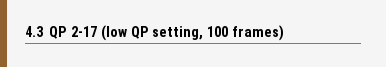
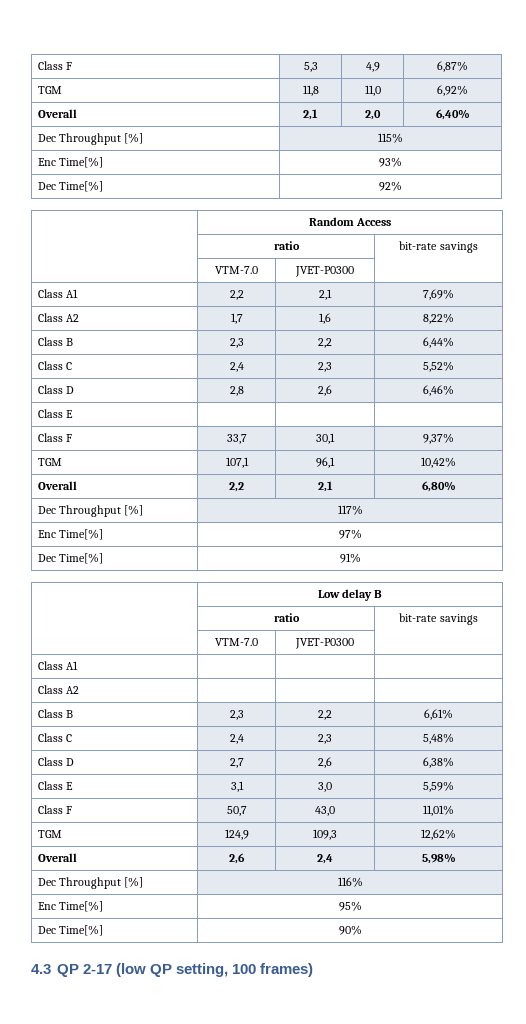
+ Class F | 5,3 | 4,9 | 6,87%
+ TGM | 11,8 | 11,0 | 6,92%
+ Overall | 2,1 | 2,0 | 6,40%
+ Dec Throughput [%] | 115%
+ Enc Time[%] | 93%
+ Dec Time[%] | 92%
+ | Random Access
+ | ratio | bit-rate savings
+ | VTM-7.0 | JVET-P0300 |
+ Class A1 | 2,2 | 2,1 | 7,69%
+ Class A2 | 1,7 | 1,6 | 8,22%
+ Class B | 2,3 | 2,2 | 6,44%
+ Class C | 2,4 | 2,3 | 5,52%
+ Class D | 2,8 | 2,6 | 6,46%
+ Class E | | |
+ Class F | 33,7 | 30,1 | 9,37%
+ TGM | 107,1 | 96,1 | 10,42%
+ Overall | 2,2 | 2,1 | 6,80%
+ Dec Throughput [%] | 117%
+ Enc Time[%] | 97%
+ Dec Time[%] | 91%
+ | Low delay B
+ | ratio | bit-rate savings
+ | VTM-7.0 | JVET-P0300 |
+ Class A1 | | |
+ Class A2 | | |
+ Class B | 2,3 | 2,2 | 6,61%
+ Class C | 2,4 | 2,3 | 5,48%
+ Class D | 2,7 | 2,6 | 6,38%
+ Class E | 3,1 | 3,0 | 5,59%
+ Class F | 50,7 | 43,0 | 11,01%
+ TGM | 124,9 | 109,3 | 12,62%
+ Overall | 2,6 | 2,4 | 5,98%
+ Dec Throughput [%] | 116%
+ Enc Time[%] | 95%
+ Dec Time[%] | 90%

